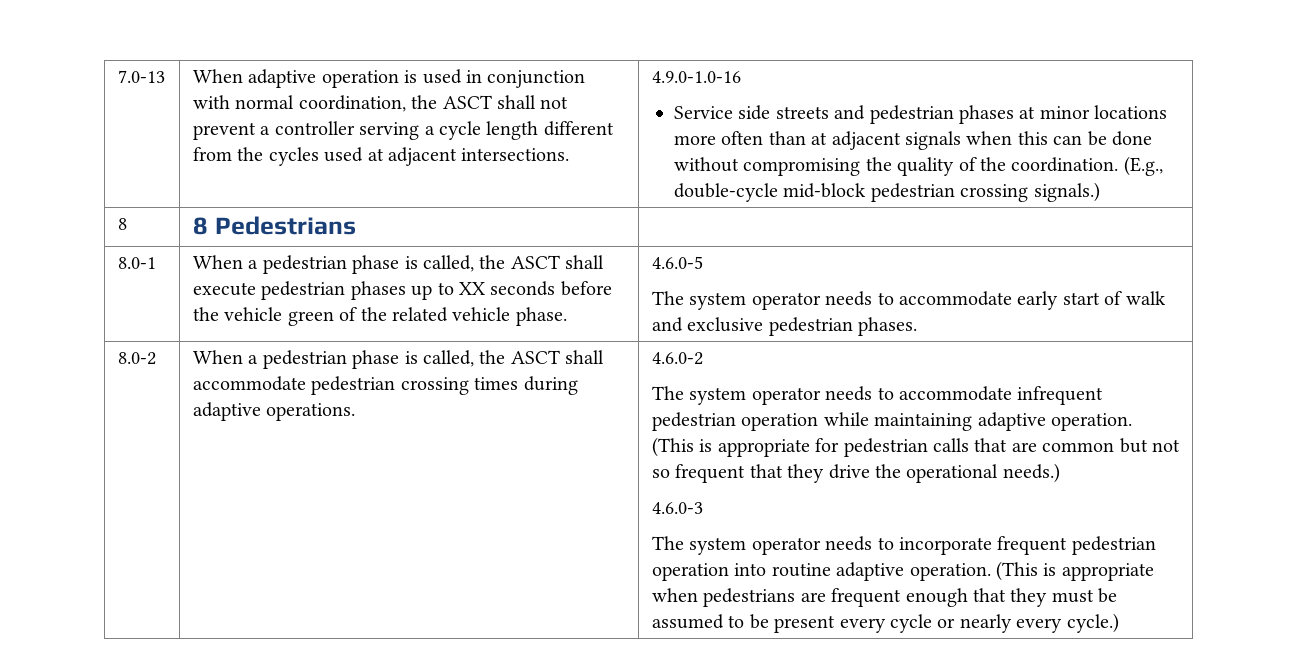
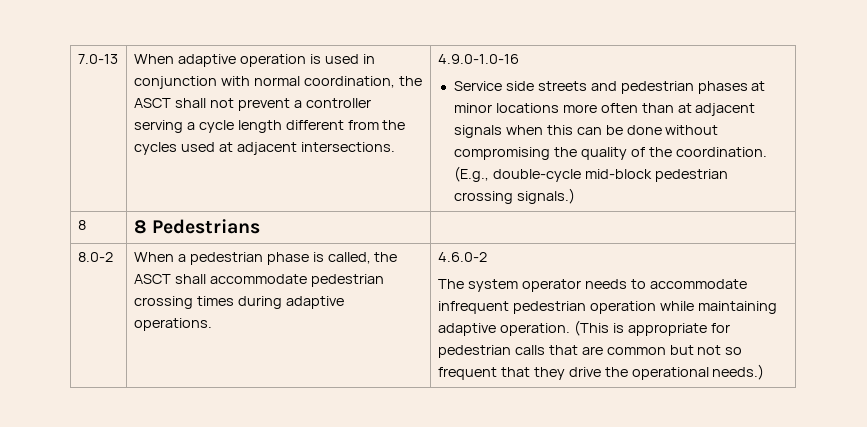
- 8.0-1 | When a pedestrian phase is called, the ASCT shall execute pedestrian phases up to XX seconds before the vehicle green of the related vehicle phase. | 4.6.0-5
- The system operator needs to accommodate early start of walk and exclusive pedestrian phases.
- 4.6.0-3
- The system operator needs to incorporate frequent pedestrian operation into routine adaptive operation. (This is appropriate when pedestrians are frequent enough that they must be assumed to be present every cycle or nearly every cycle.)

